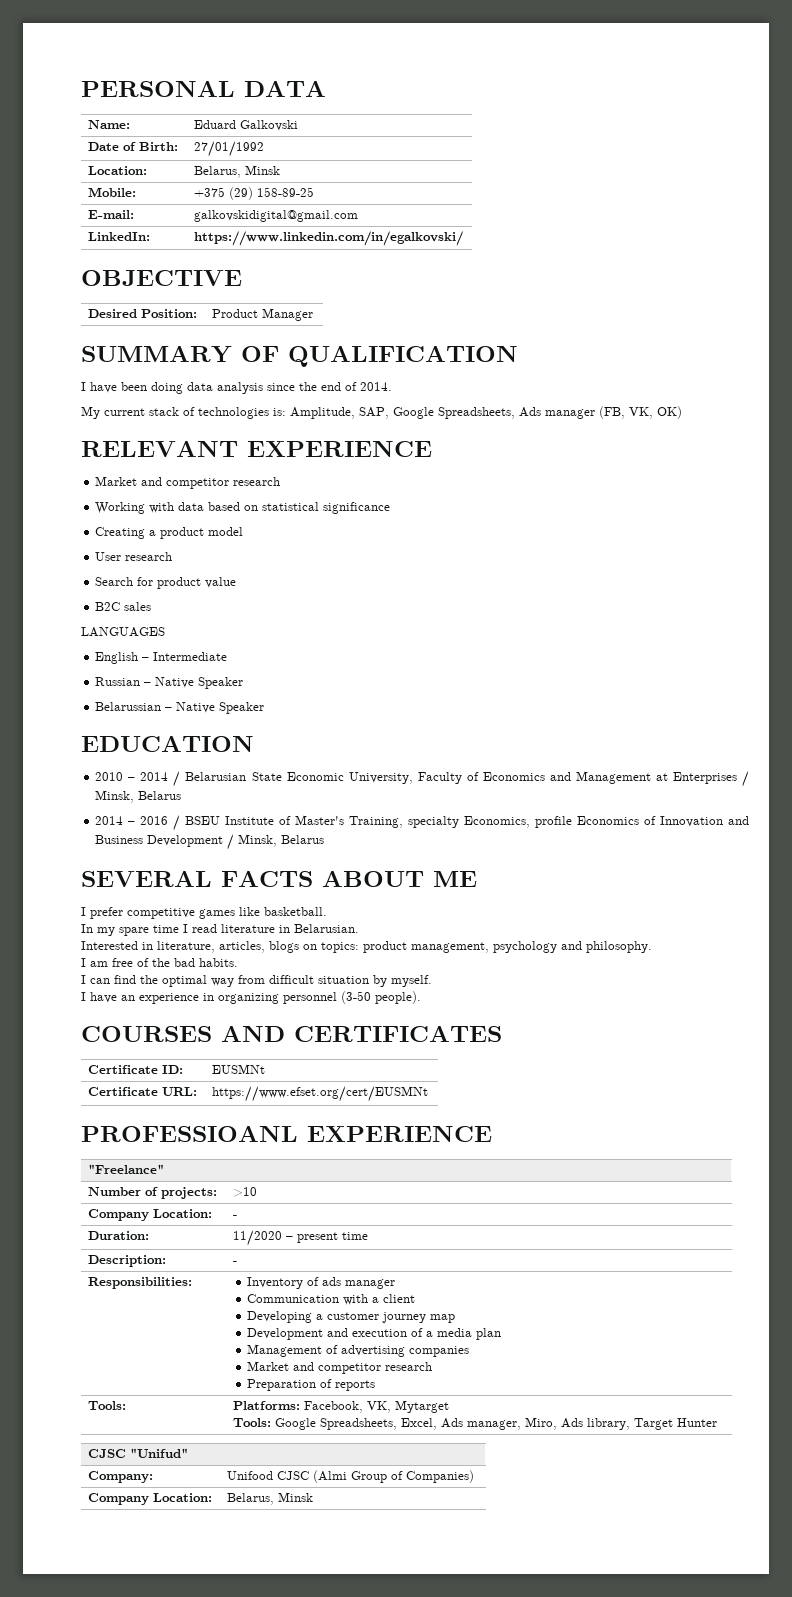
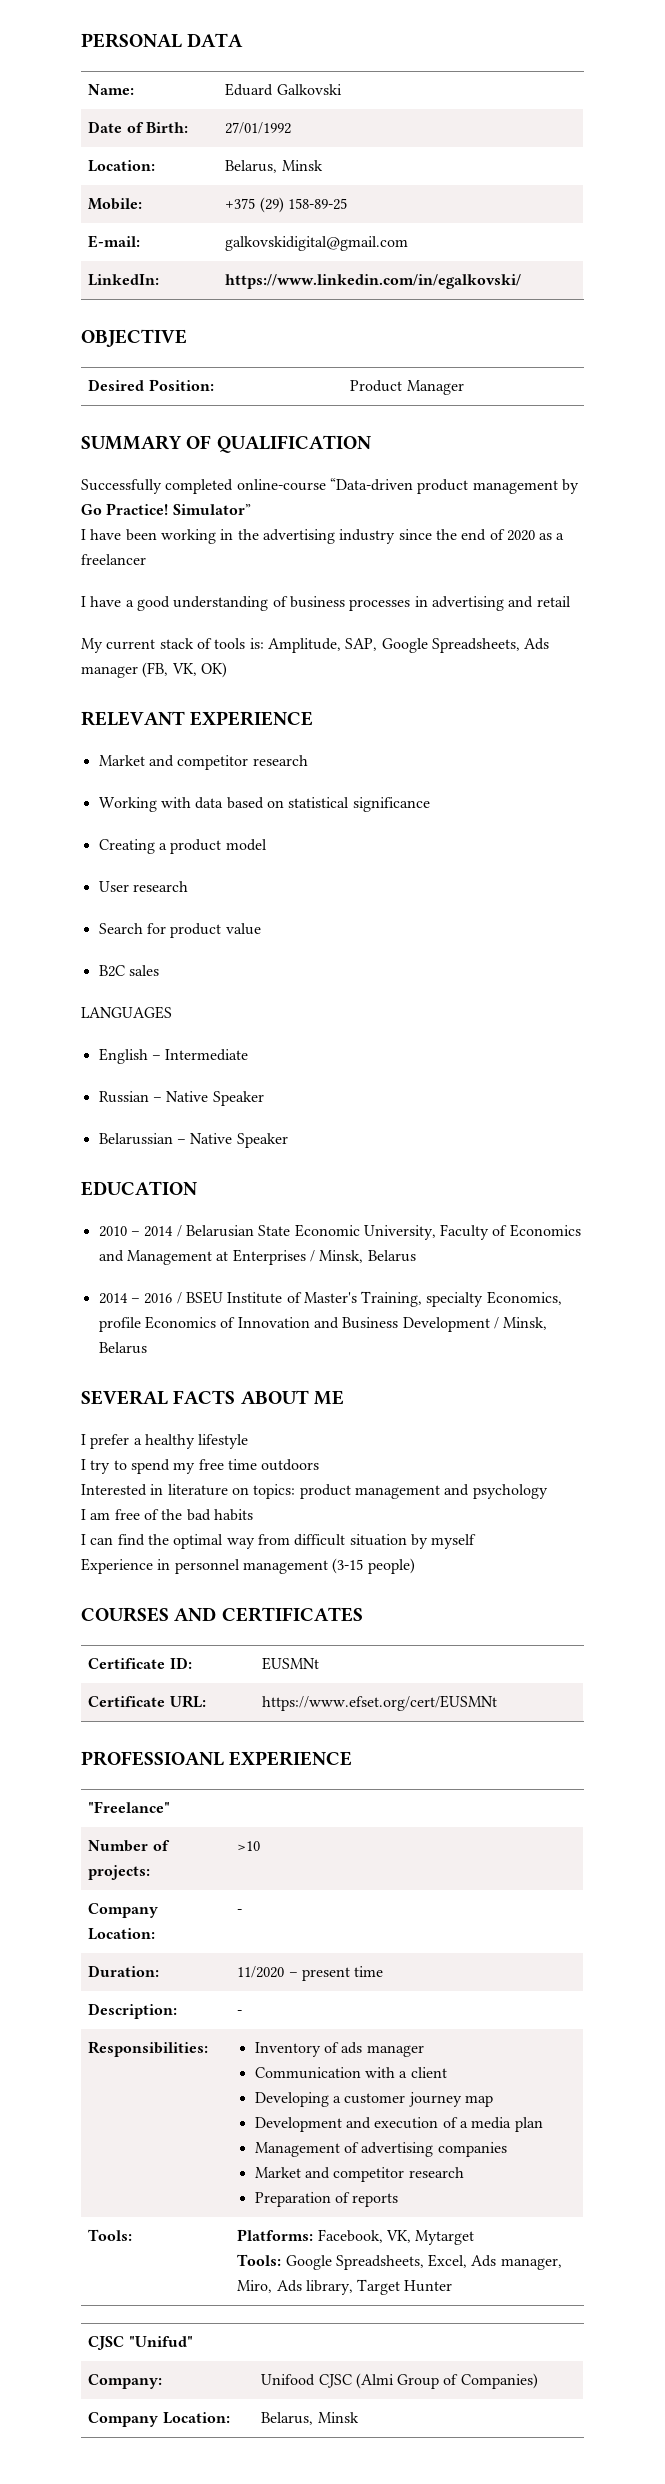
- I have been doing data analysis since the end of 2014.
+ Successfully completed online-course “Data-driven product management by Go Practice! Simulator”
+ I have been working in the advertising industry since the end of 2020 as a freelancer
+ I have a good understanding of business processes in advertising and retail
- My current stack of technologies is: Amplitude, SAP, Google Spreadsheets, Ads manager (FB, VK, OK)
+ My current stack of tools is: Amplitude, SAP, Google Spreadsheets, Ads manager (FB, VK, OK)
- I prefer competitive games like basketball.
- In my spare time I read literature in Belarusian.
+ I prefer a healthy lifestyle
+ I try to spend my free time outdoors
- Interested in literature, articles, blogs on topics: product management, psychology and philosophy.
+ Interested in literature on topics: product management and psychology
- I am free of the bad habits.
+ I am free of the bad habits
- I can find the optimal way from difficult situation by myself.
- I have an experience in organizing personnel (3-50 people).
+ I can find the optimal way from difficult situation by myself
+ Experience in personnel management (3-15 people)

